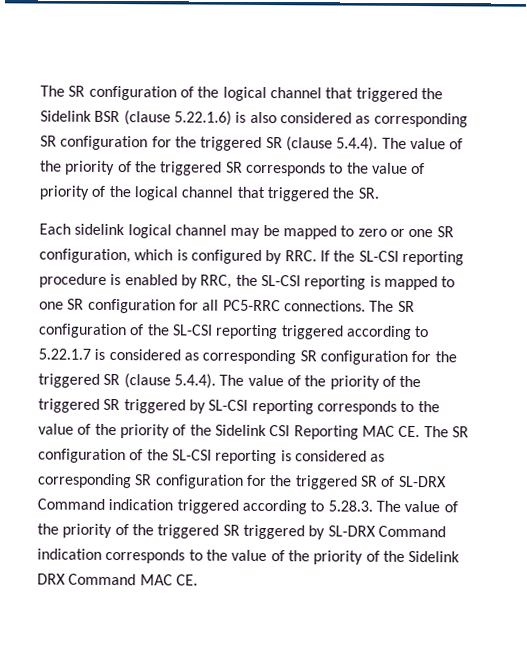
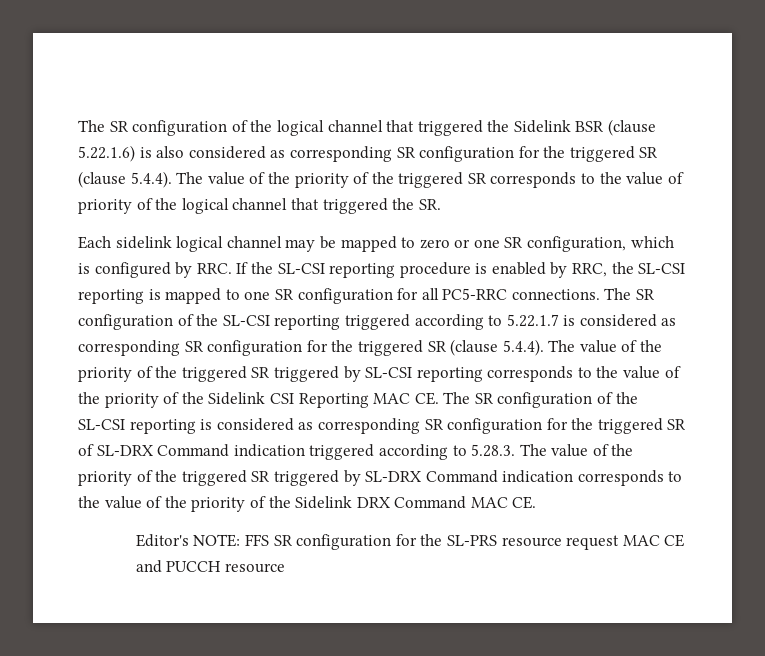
+ Editor's NOTE: FFS SR configuration for the SL-PRS resource request MAC CE and PUCCH resource

